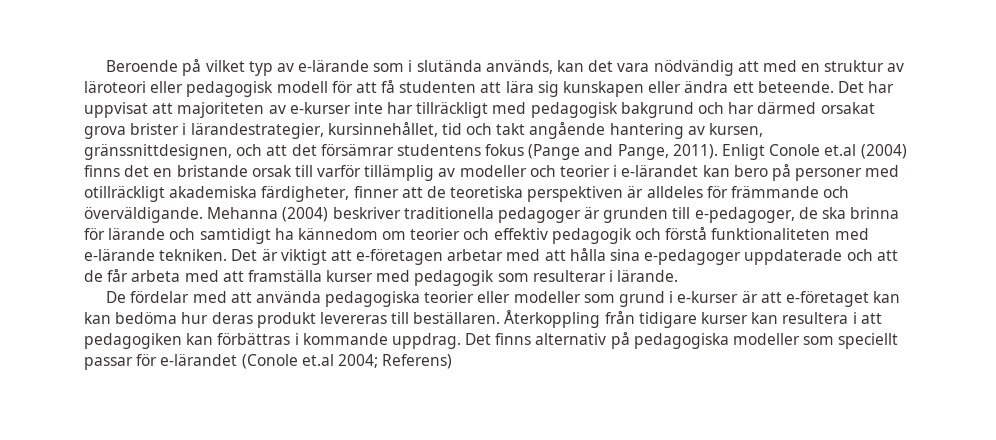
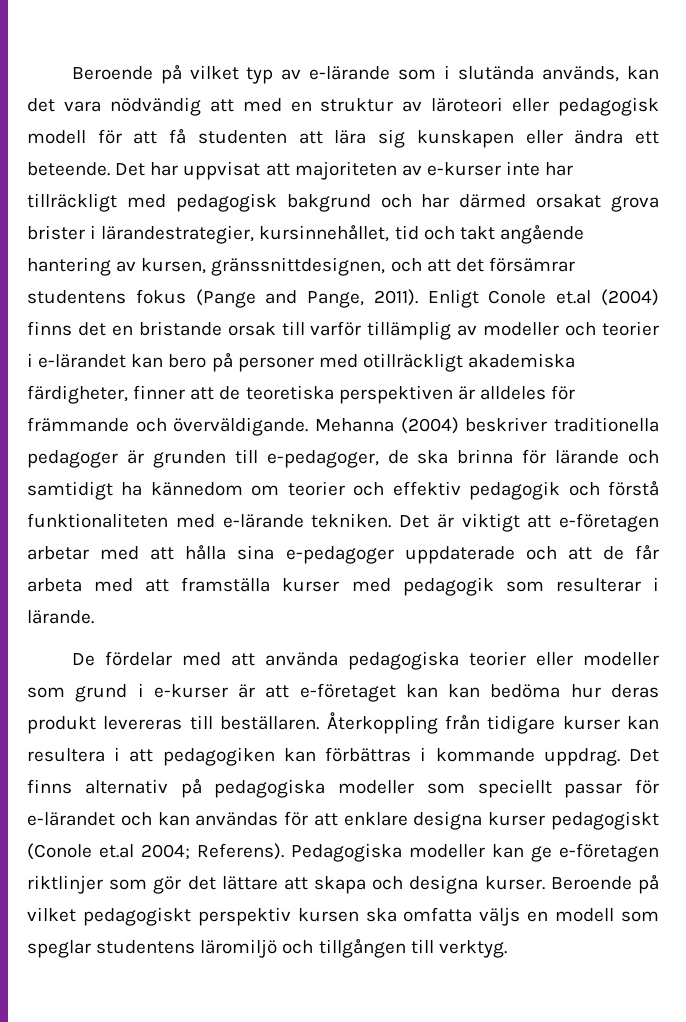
- Det finns alternativ på pedagogiska modeller som speciellt passar för e-lärandet (Conole et.al 2004; Referens)
+ Det finns alternativ på pedagogiska modeller som speciellt passar för e-lärandet och kan användas för att enklare designa kurser pedagogiskt (Conole et.al 2004; Referens). Pedagogiska modeller kan ge e-företagen riktlinjer som gör det lättare att skapa och designa kurser. Beroende på vilket pedagogiskt perspektiv kursen ska omfatta väljs en modell som speglar studentens läromiljö och tillgången till verktyg.

